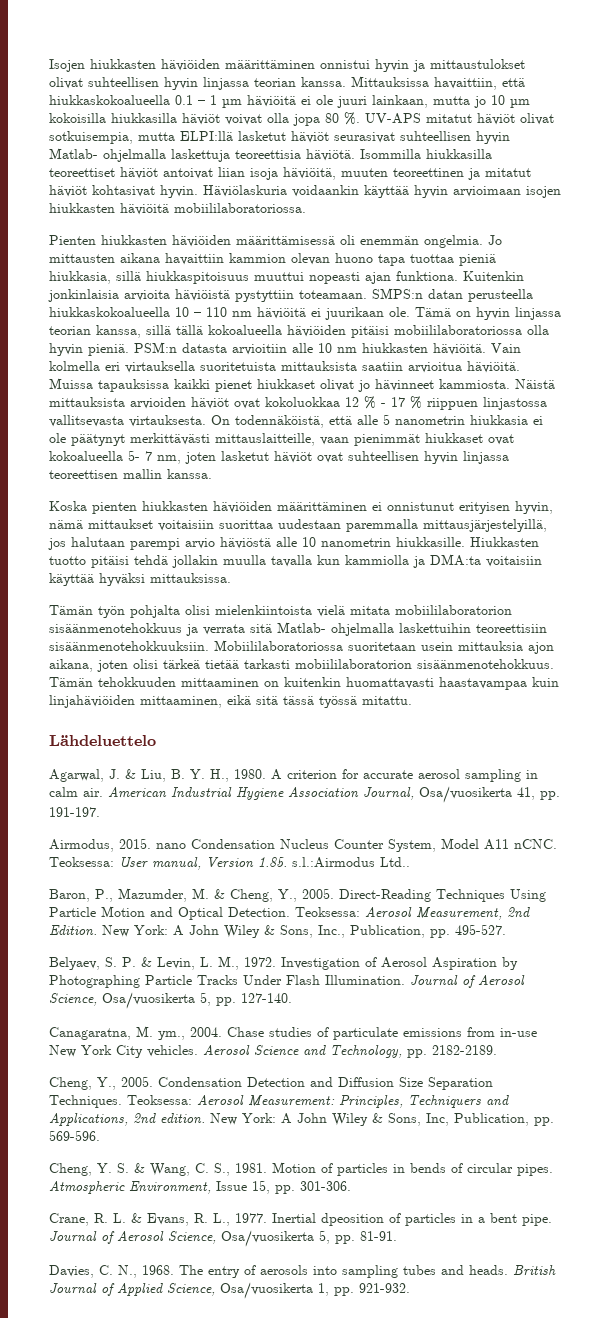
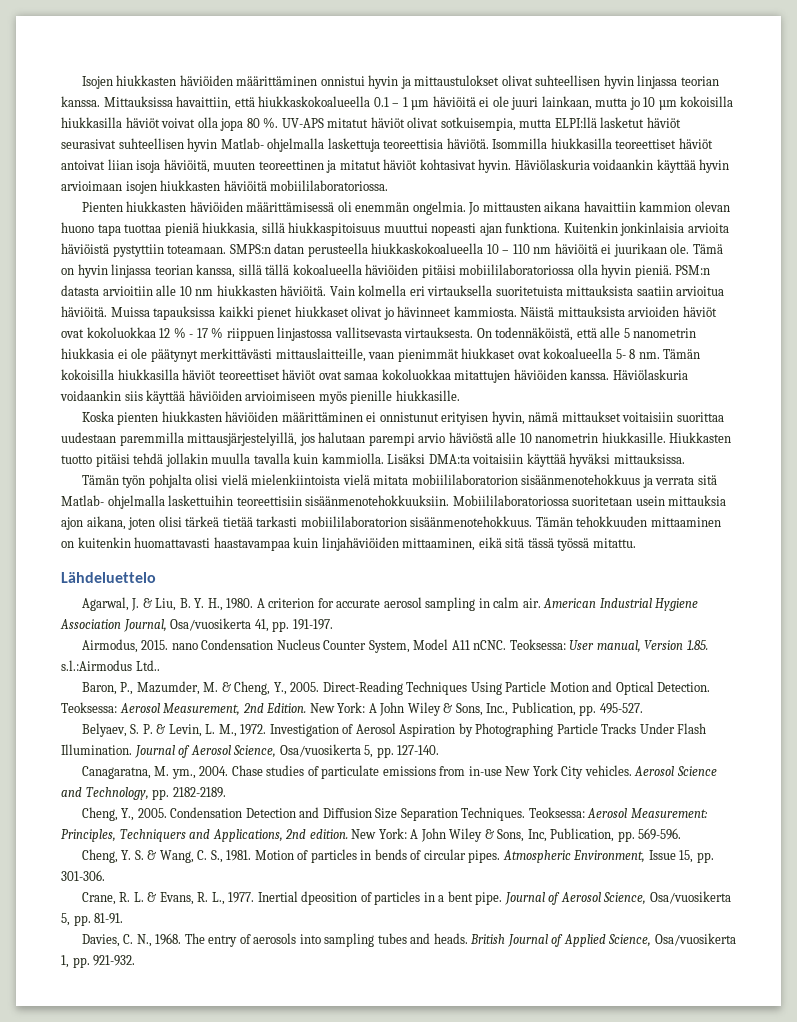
- On todennäköistä, että alle 5 nanometrin hiukkasia ei ole päätynyt merkittävästi mittauslaitteille, vaan pienimmät hiukkaset ovat kokoalueella 5- 7 nm, joten lasketut häviöt ovat suhteellisen hyvin linjassa teoreettisen mallin kanssa.
+ On todennäköistä, että alle 5 nanometrin hiukkasia ei ole päätynyt merkittävästi mittauslaitteille, vaan pienimmät hiukkaset ovat kokoalueella 5- 8 nm. Tämän kokoisilla hiukkasilla häviöt teoreettiset häviöt ovat samaa kokoluokkaa mitattujen häviöiden kanssa. Häviölaskuria voidaankin siis käyttää häviöiden arvioimiseen myös pienille hiukkasille.
- Koska pienten hiukkasten häviöiden määrittäminen ei onnistunut erityisen hyvin, nämä mittaukset voitaisiin suorittaa uudestaan paremmalla mittausjärjestelyillä, jos halutaan parempi arvio häviöstä alle 10 nanometrin hiukkasille.
+ Koska pienten hiukkasten häviöiden määrittäminen ei onnistunut erityisen hyvin, nämä mittaukset voitaisiin suorittaa uudestaan paremmilla mittausjärjestelyillä, jos halutaan parempi arvio häviöstä alle 10 nanometrin hiukkasille.
- Hiukkasten tuotto pitäisi tehdä jollakin muulla tavalla kun kammiolla ja DMA:ta voitaisiin käyttää hyväksi mittauksissa.
+ Hiukkasten tuotto pitäisi tehdä jollakin muulla tavalla kuin kammiolla. Lisäksi DMA:ta voitaisiin käyttää hyväksi mittauksissa.
- Tämän työn pohjalta olisi mielenkiintoista vielä mitata mobiililaboratorion sisäänmenotehokkuus ja verrata sitä Matlab- ohjelmalla laskettuihin teoreettisiin sisäänmenotehokkuuksiin.
+ Tämän työn pohjalta olisi vielä mielenkiintoista vielä mitata mobiililaboratorion sisäänmenotehokkuus ja verrata sitä Matlab- ohjelmalla laskettuihin teoreettisiin sisäänmenotehokkuuksiin.

